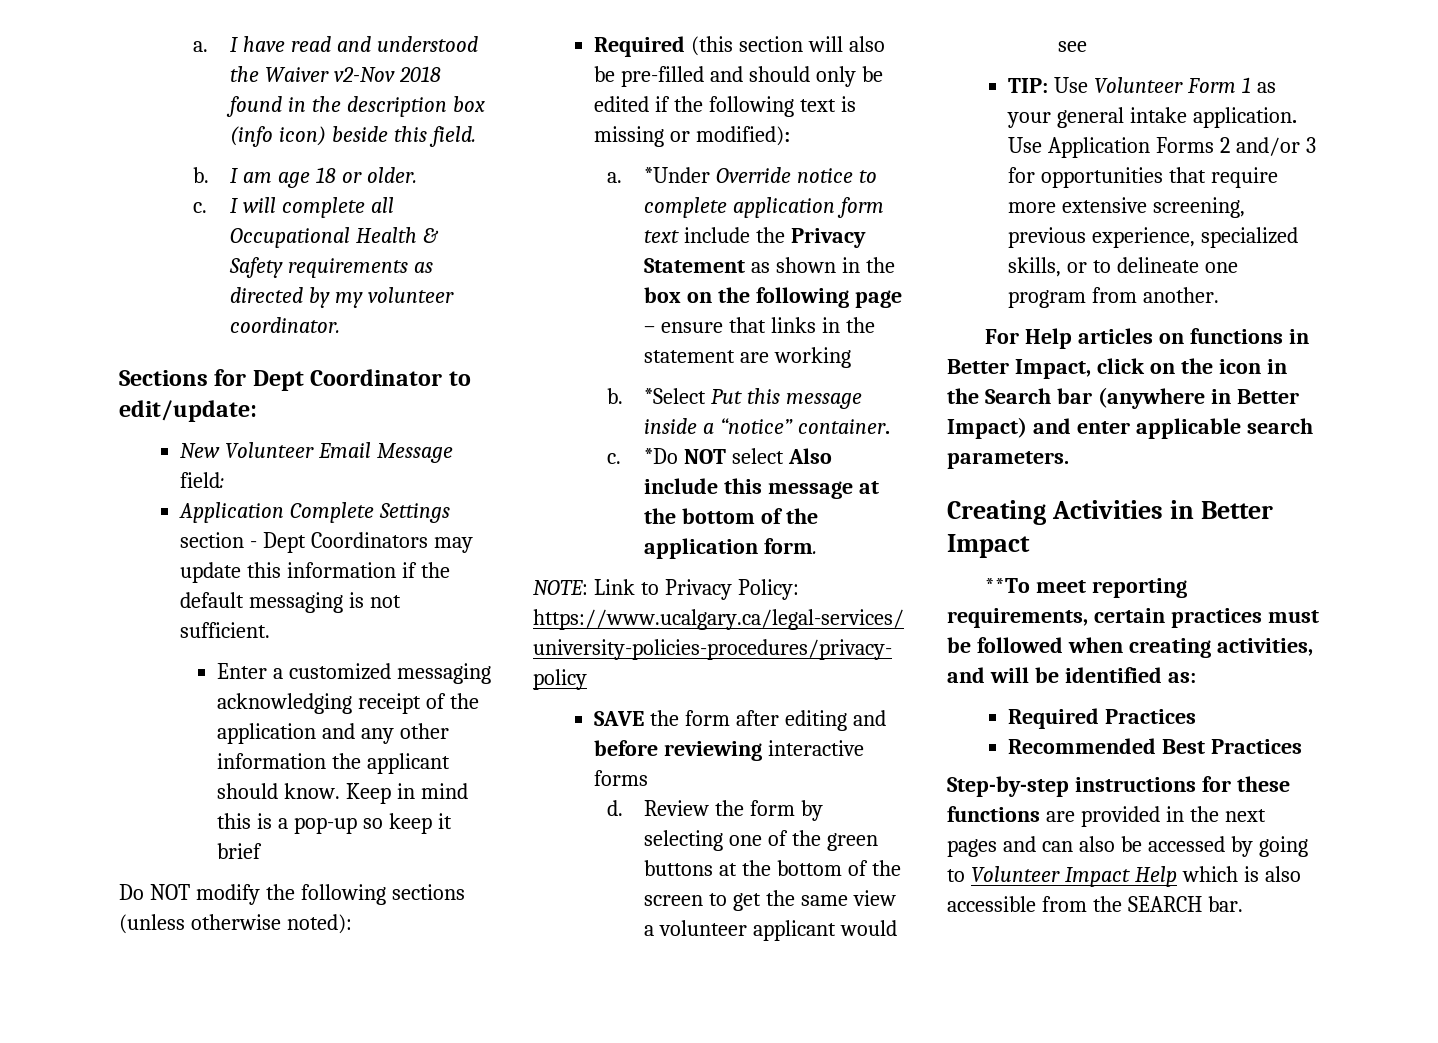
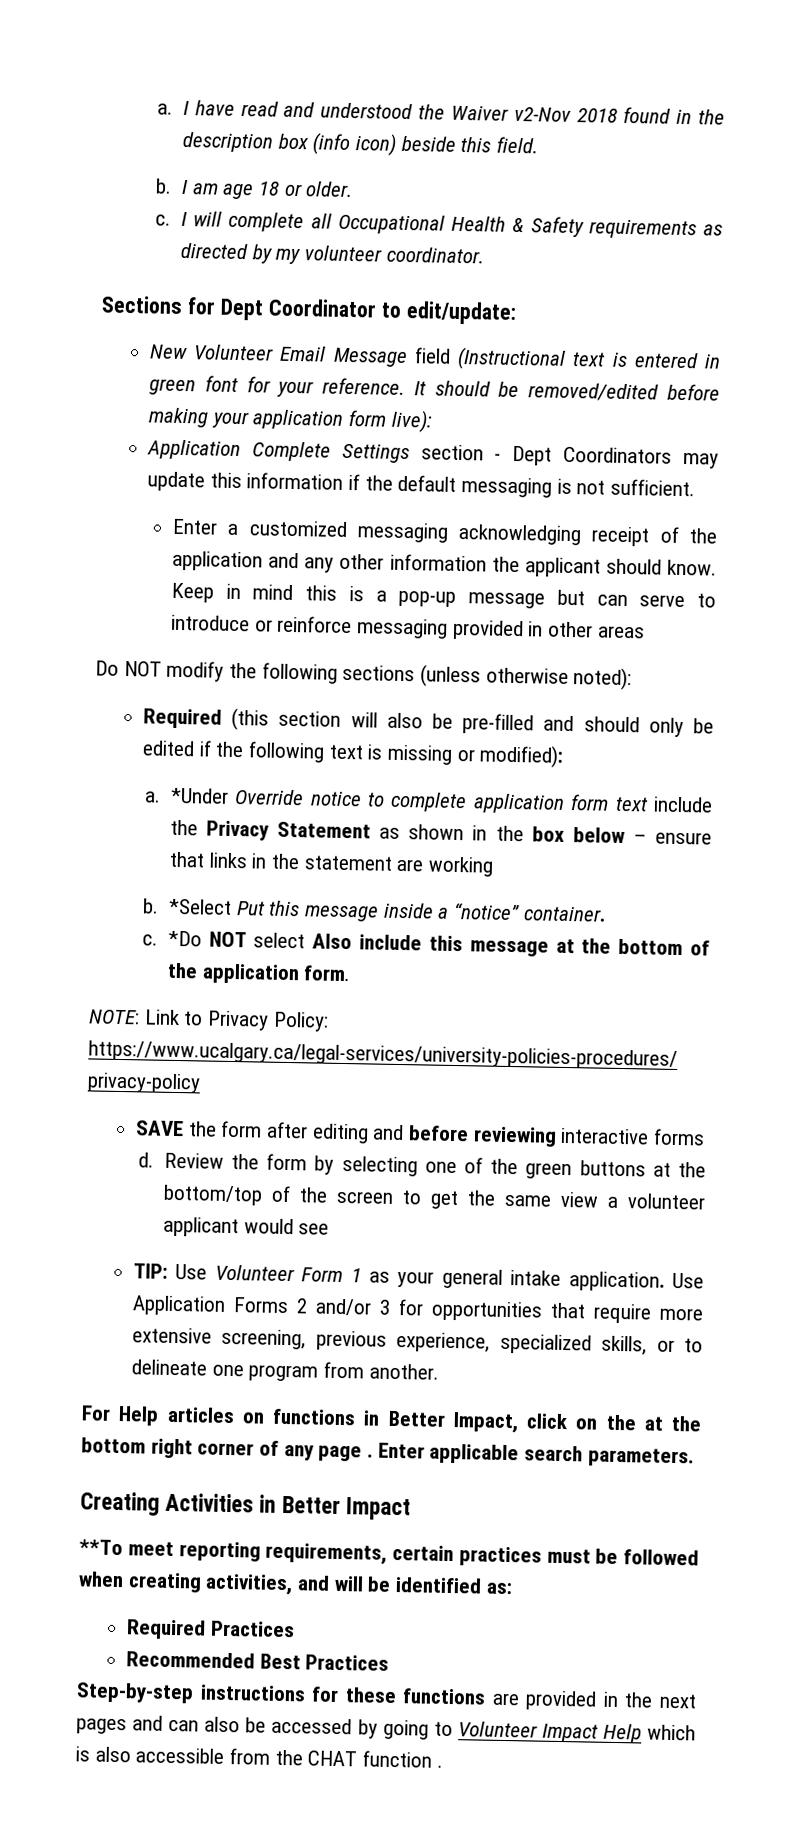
- New Volunteer Email Message field:
+ New Volunteer Email Message field (Instructional text is entered in green font for your reference. It should be removed/edited before making your application form live):
- Keep in mind this is a pop-up so keep it brief
+ Keep in mind this is a pop-up message but can serve to introduce or reinforce messaging provided in other areas
- *Under Override notice to complete application form text include the Privacy Statement as shown in the box on the following page – ensure that links in the statement are working
+ *Under Override notice to complete application form text include the Privacy Statement as shown in the box below – ensure that links in the statement are working
- Review the form by selecting one of the green buttons at the bottom of the screen to get the same view a volunteer applicant would see
+ Review the form by selecting one of the green buttons at the bottom/top of the screen to get the same view a volunteer applicant would see
- For Help articles on functions in Better Impact, click on the icon in the Search bar (anywhere in Better Impact) and enter applicable search parameters.
+ For Help articles on functions in Better Impact, click on the at the bottom right corner of any page . Enter applicable search parameters.
- Step-by-step instructions for these functions are provided in the next pages and can also be accessed by going to Volunteer Impact Help which is also accessible from the SEARCH bar.
+ Step-by-step instructions for these functions are provided in the next pages and can also be accessed by going to Volunteer Impact Help which is also accessible from the CHAT function .

